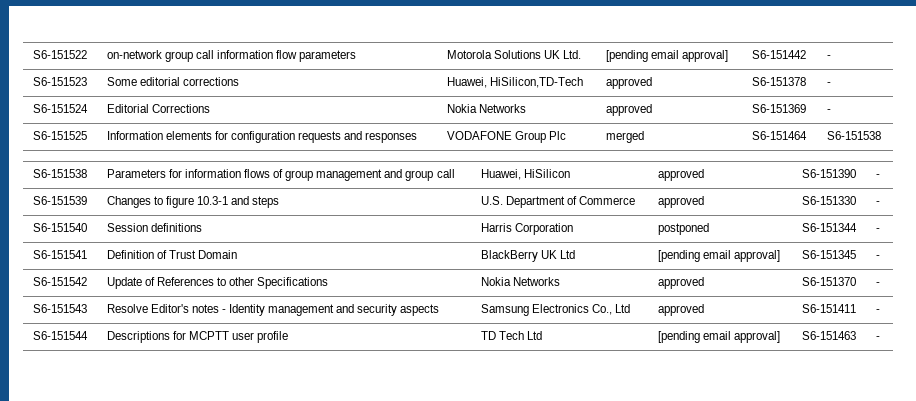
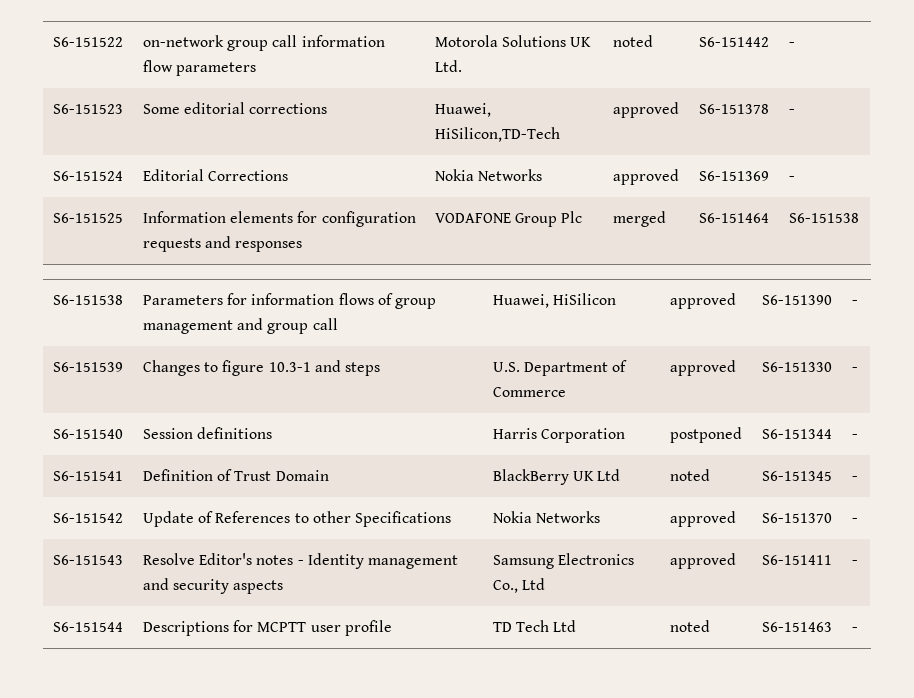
- S6-151522 | on-network group call information flow parameters | Motorola Solutions UK Ltd. | [pending email approval] | S6-151442 | -
+ S6-151522 | on-network group call information flow parameters | Motorola Solutions UK Ltd. | noted | S6-151442 | -
- S6-151541 | Definition of Trust Domain | BlackBerry UK Ltd | [pending email approval] | S6-151345 | -
+ S6-151541 | Definition of Trust Domain | BlackBerry UK Ltd | noted | S6-151345 | -
- S6-151544 | Descriptions for MCPTT user profile | TD Tech Ltd | [pending email approval] | S6-151463 | -
+ S6-151544 | Descriptions for MCPTT user profile | TD Tech Ltd | noted | S6-151463 | -

